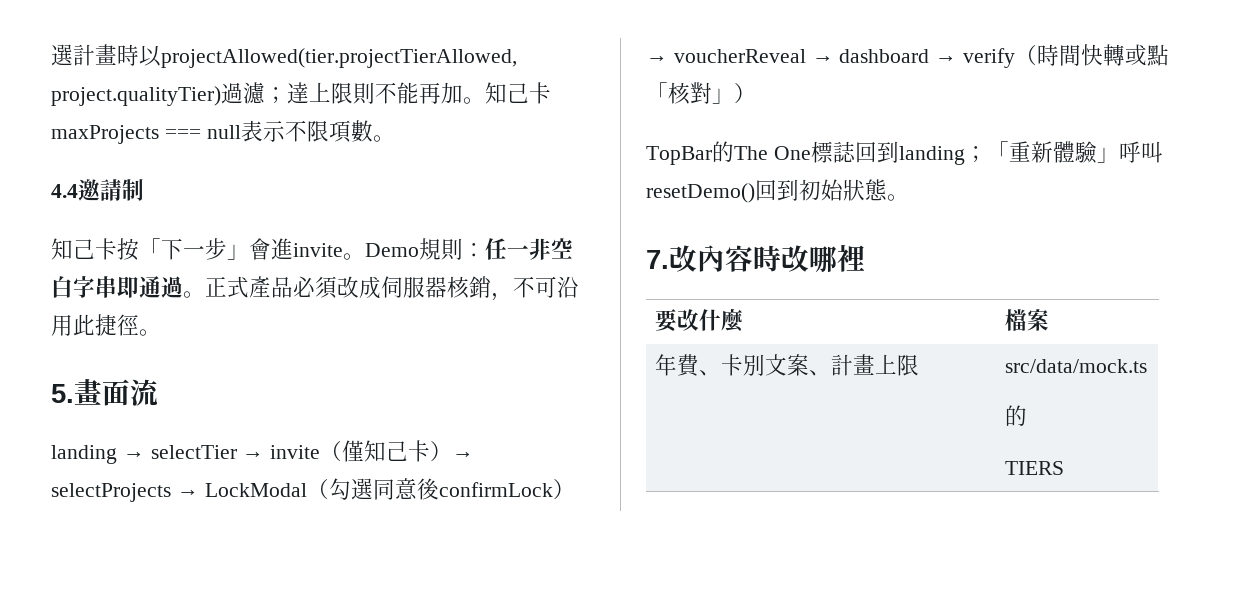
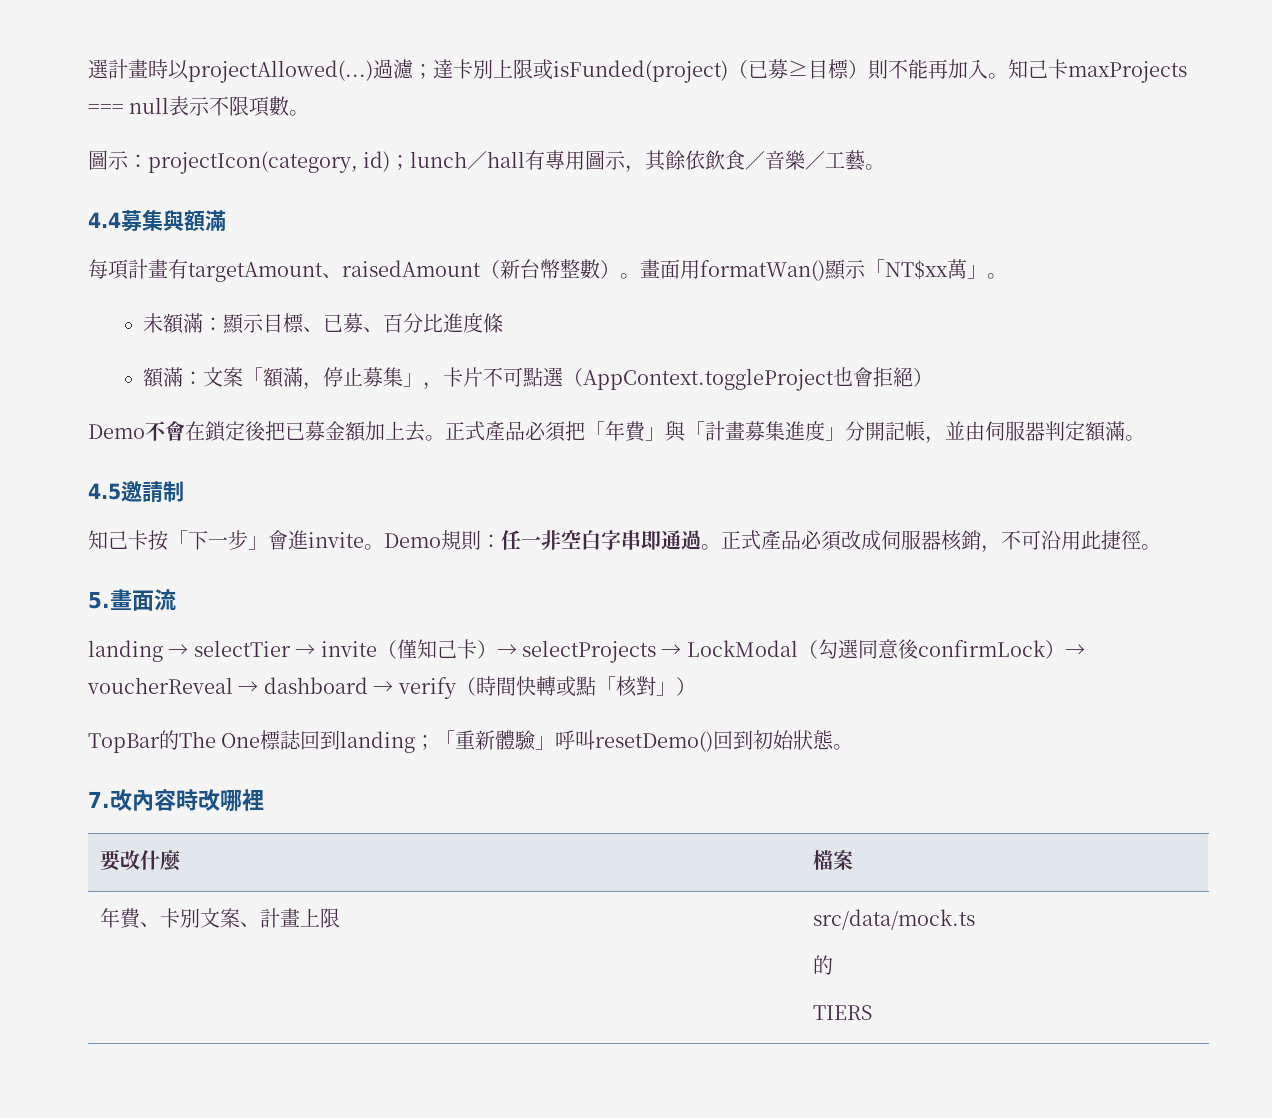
- 選計畫時以projectAllowed(tier.projectTierAllowed, project.qualityTier)過濾；達上限則不能再加。
+ 選計畫時以projectAllowed(...)過濾；達卡別上限或isFunded(project)（已募≥目標）則不能再加入。
- 4.4邀請制
+ 圖示：projectIcon(category, id)；lunch／hall有專用圖示，其餘依飲食／音樂／工藝。
+ 4.4募集與額滿
+ 每項計畫有targetAmount、raisedAmount（新台幣整數）。畫面用formatWan()顯示「NT$xx萬」。
+ 未額滿：顯示目標、已募、百分比進度條
+ 額滿：文案「額滿，停止募集」，卡片不可點選（AppContext.toggleProject也會拒絕）
+ Demo不會在鎖定後把已募金額加上去。正式產品必須把「年費」與「計畫募集進度」分開記帳，並由伺服器判定額滿。
+ 4.5邀請制

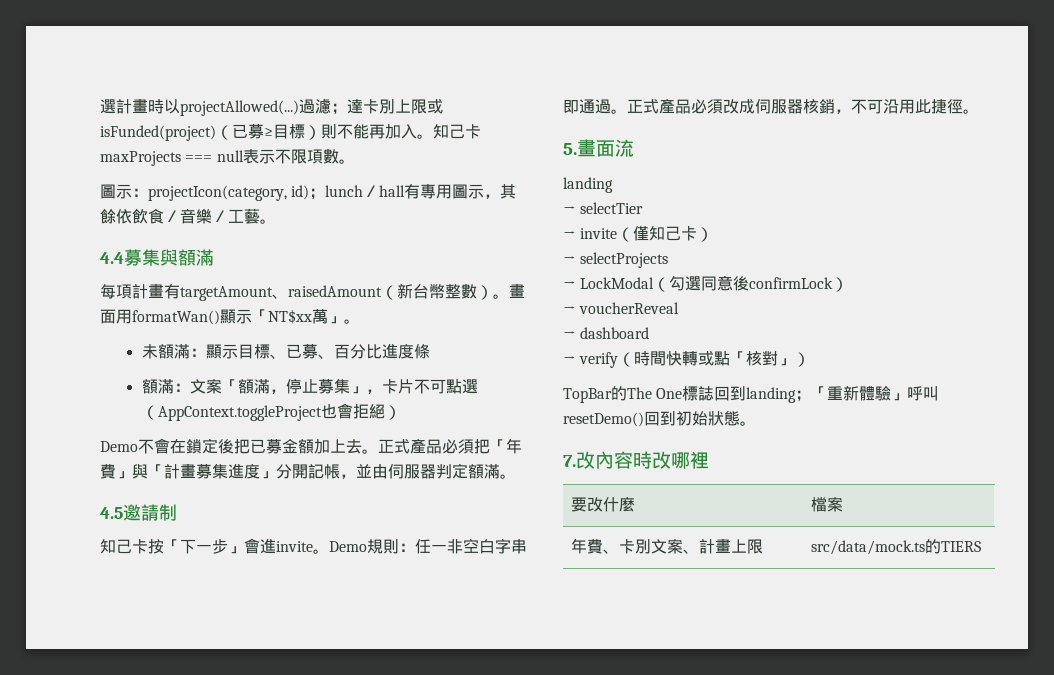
  5.畫面流
- landing → selectTier → invite（僅知己卡）→ selectProjects → LockModal（勾選同意後confirmLock）→ voucherReveal → dashboard → verify（時間快轉或點「核對」）
+ landing
+ → selectTier
+ → invite（僅知己卡）
+ → selectProjects
+ → LockModal（勾選同意後confirmLock）
+ → voucherReveal
+ → dashboard
+ → verify（時間快轉或點「核對」）
- 年費、卡別文案、計畫上限 | src/data/mock.ts
- 的
- TIERS
+ 年費、卡別文案、計畫上限 | src/data/mock.ts的TIERS

